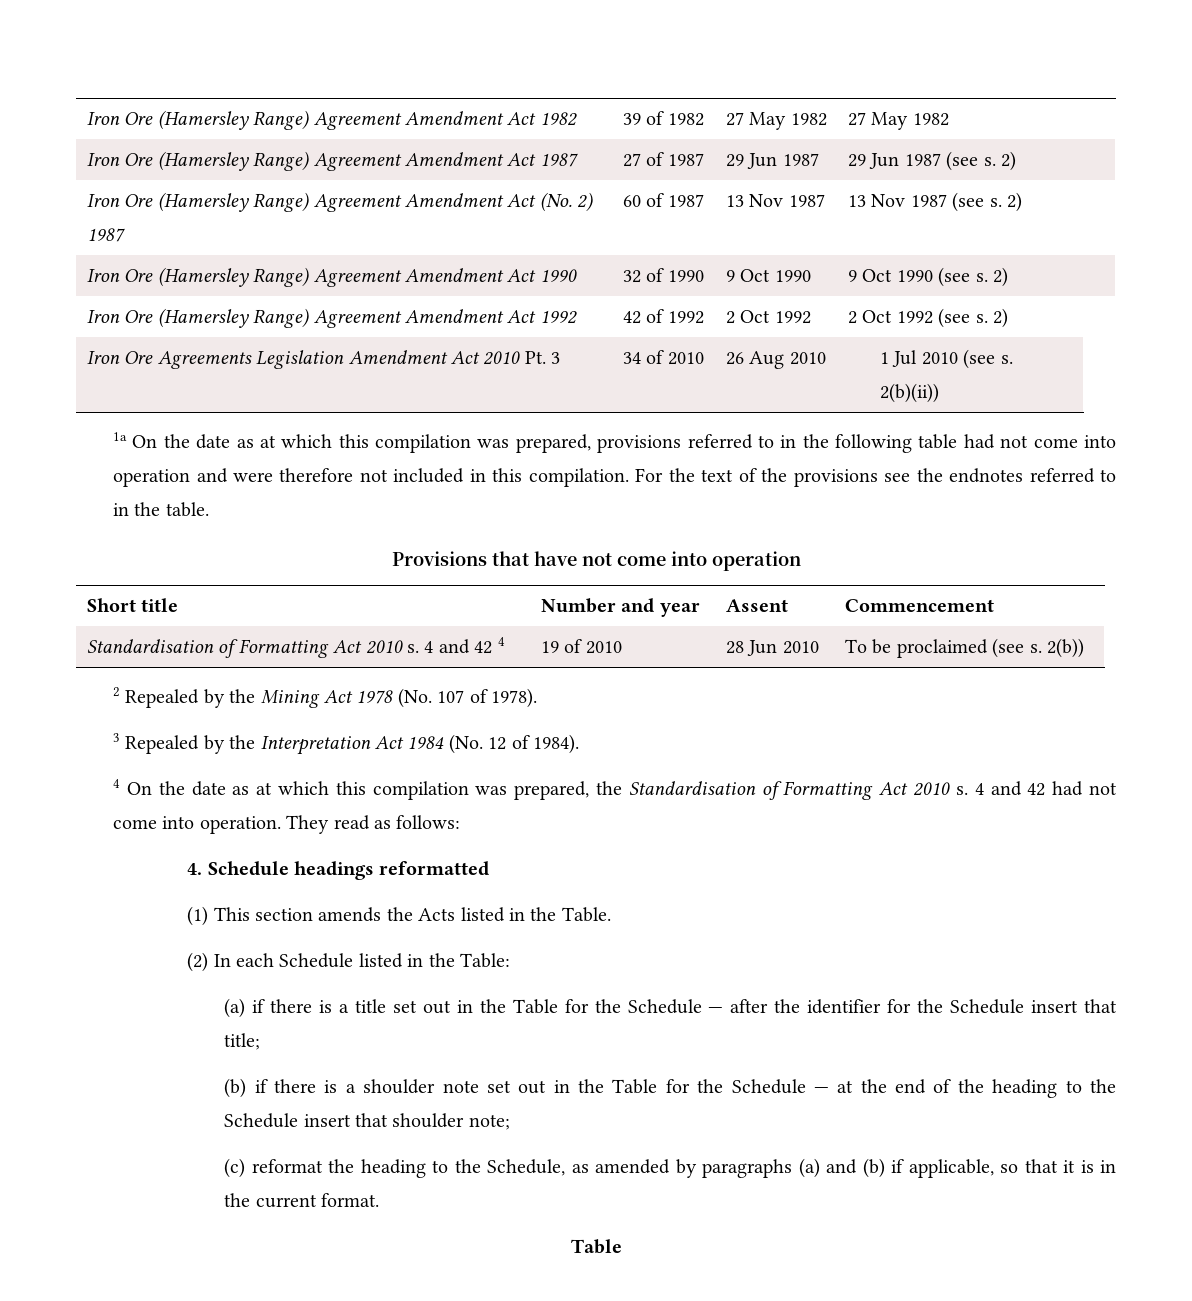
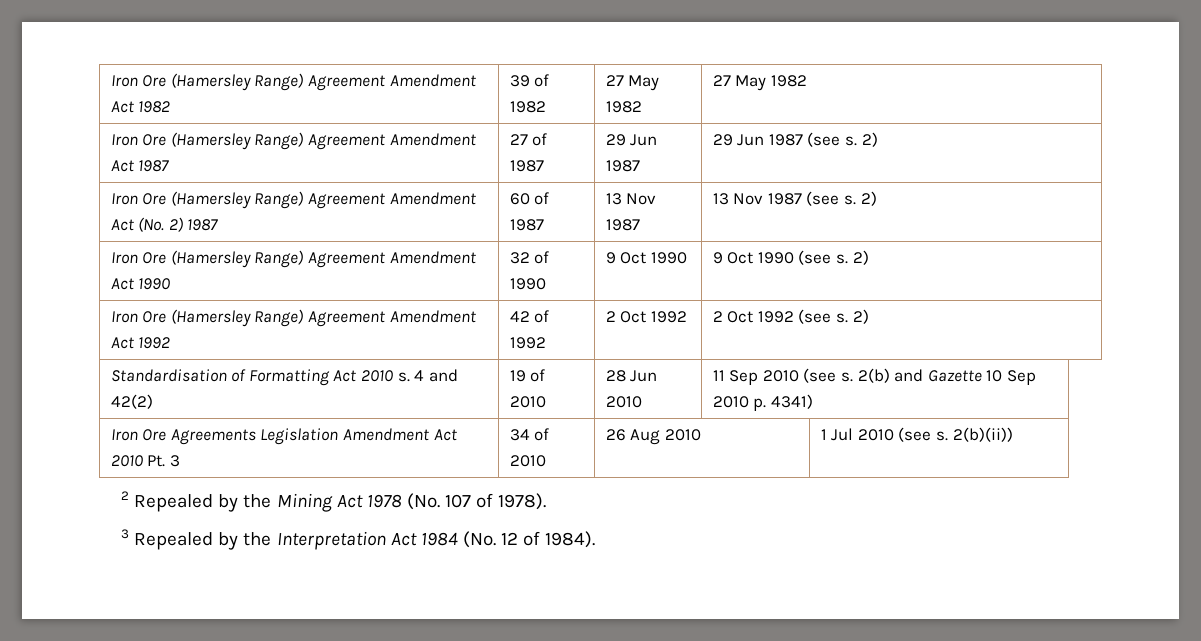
+ Standardisation of Formatting Act 2010 s. 4 and 42(2) | 19 of 2010 | 28 Jun 2010 | 11 Sep 2010 (see s. 2(b) and Gazette 10 Sep 2010 p. 4341)
- 1a On the date as at which this compilation was prepared, provisions referred to in the following table had not come into operation and were therefore not included in this compilation. For the text of the provisions see the endnotes referred to in the table.
- Provisions that have not come into operation
- Short title | Number and year | Assent | Commencement
- Standardisation of Formatting Act 2010 s. 4 and 42 4 | 19 of 2010 | 28 Jun 2010 | To be proclaimed (see s. 2(b))
- 4 On the date as at which this compilation was prepared, the Standardisation of Formatting Act 2010 s. 4 and 42 had not come into operation. They read as follows:
- 4. Schedule headings reformatted
- (1) This section amends the Acts listed in the Table.
- (2) In each Schedule listed in the Table:
- (a) if there is a title set out in the Table for the Schedule — after the identifier for the Schedule insert that title;
- (b) if there is a shoulder note set out in the Table for the Schedule — at the end of the heading to the Schedule insert that shoulder note;
- (c) reformat the heading to the Schedule, as amended by paragraphs (a) and (b) if applicable, so that it is in the current format.
- Table

